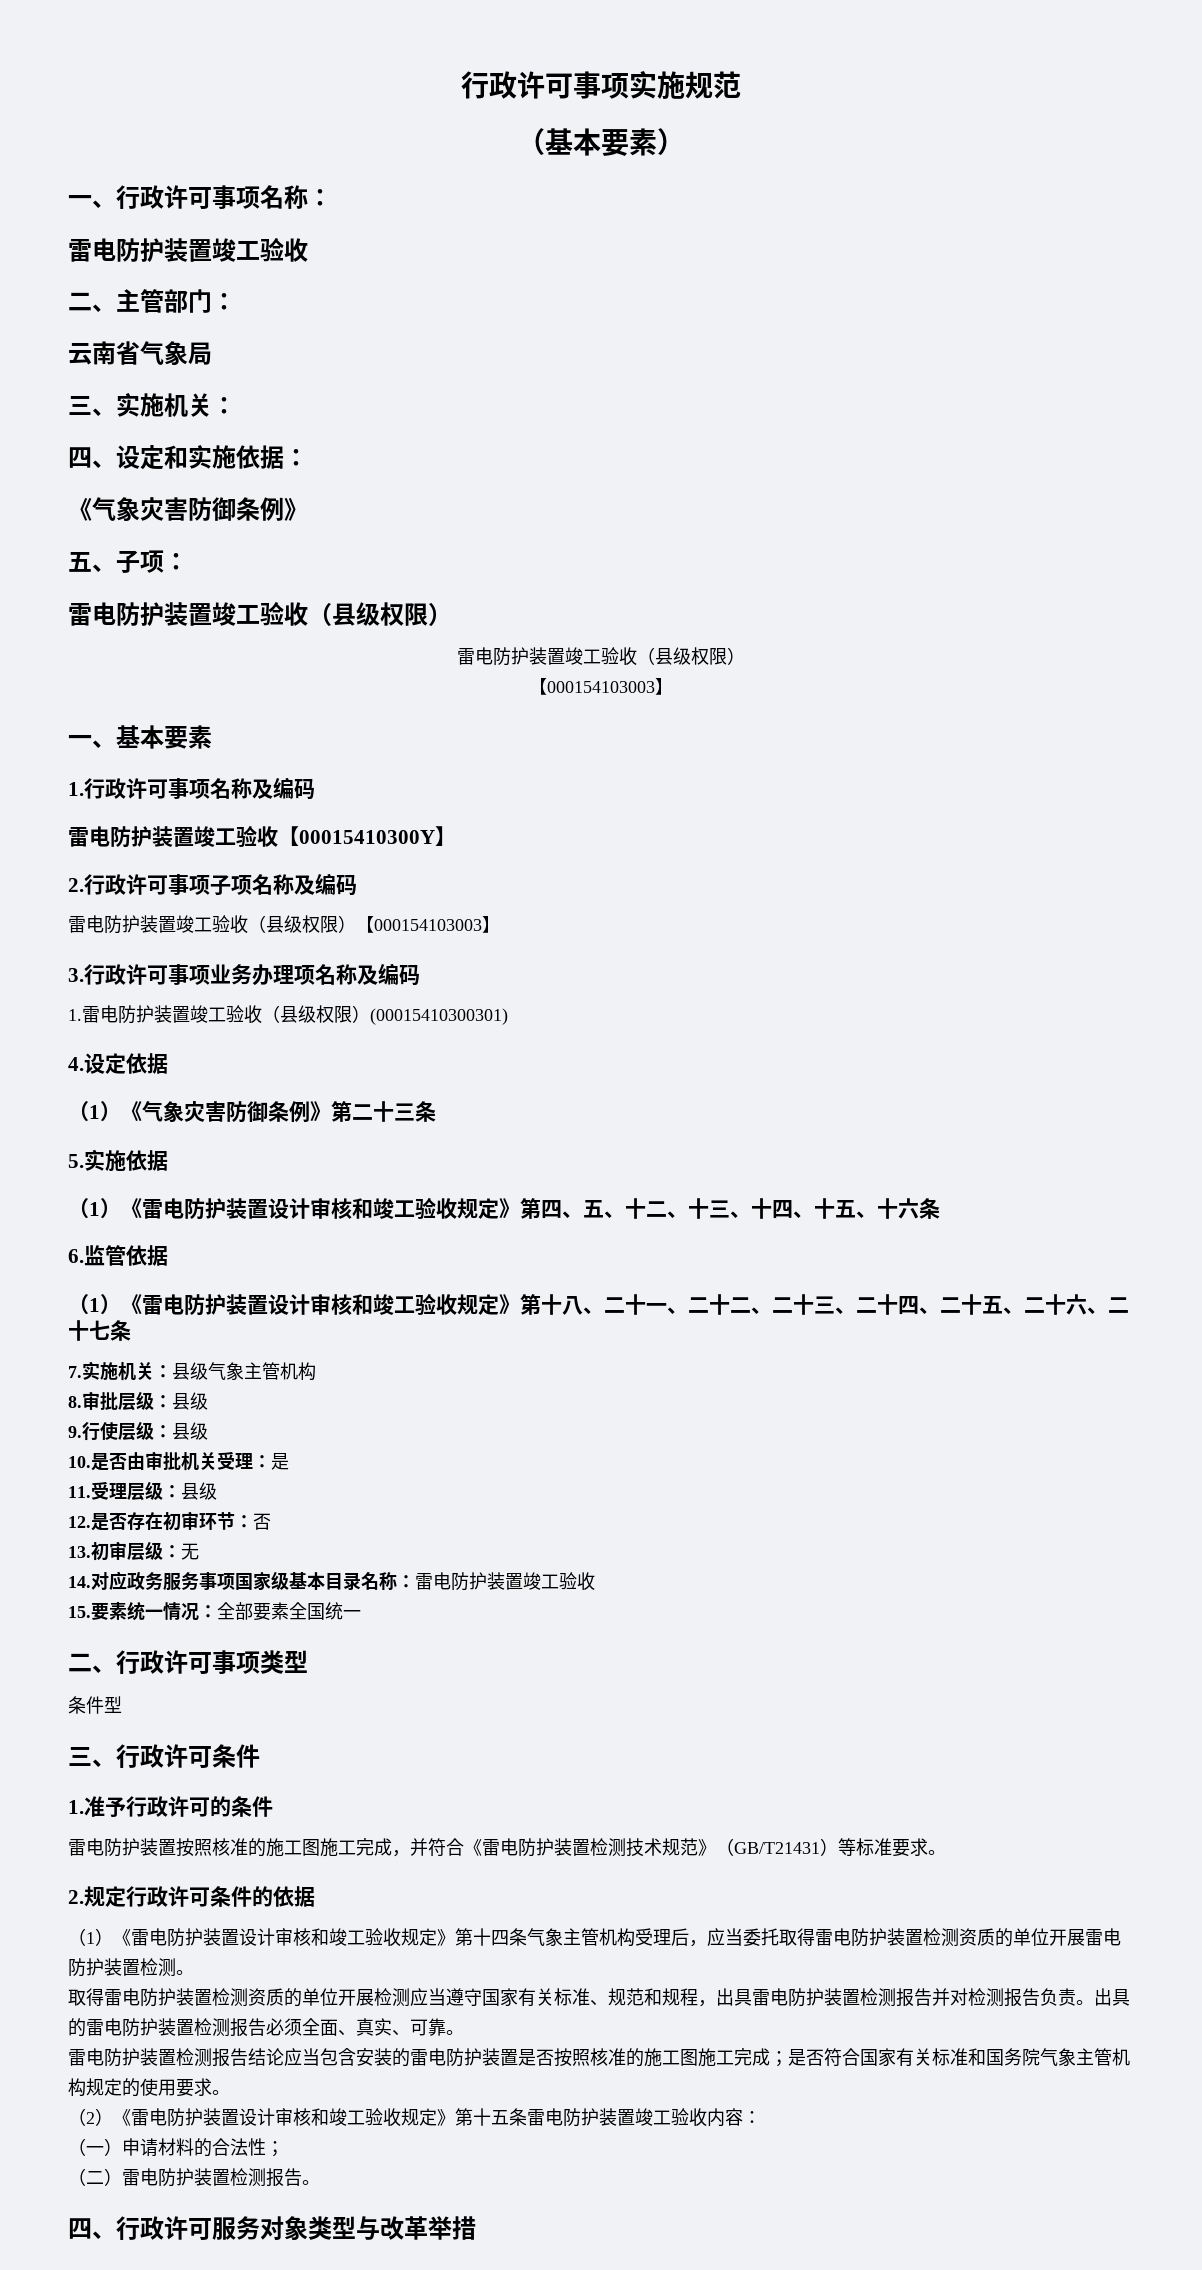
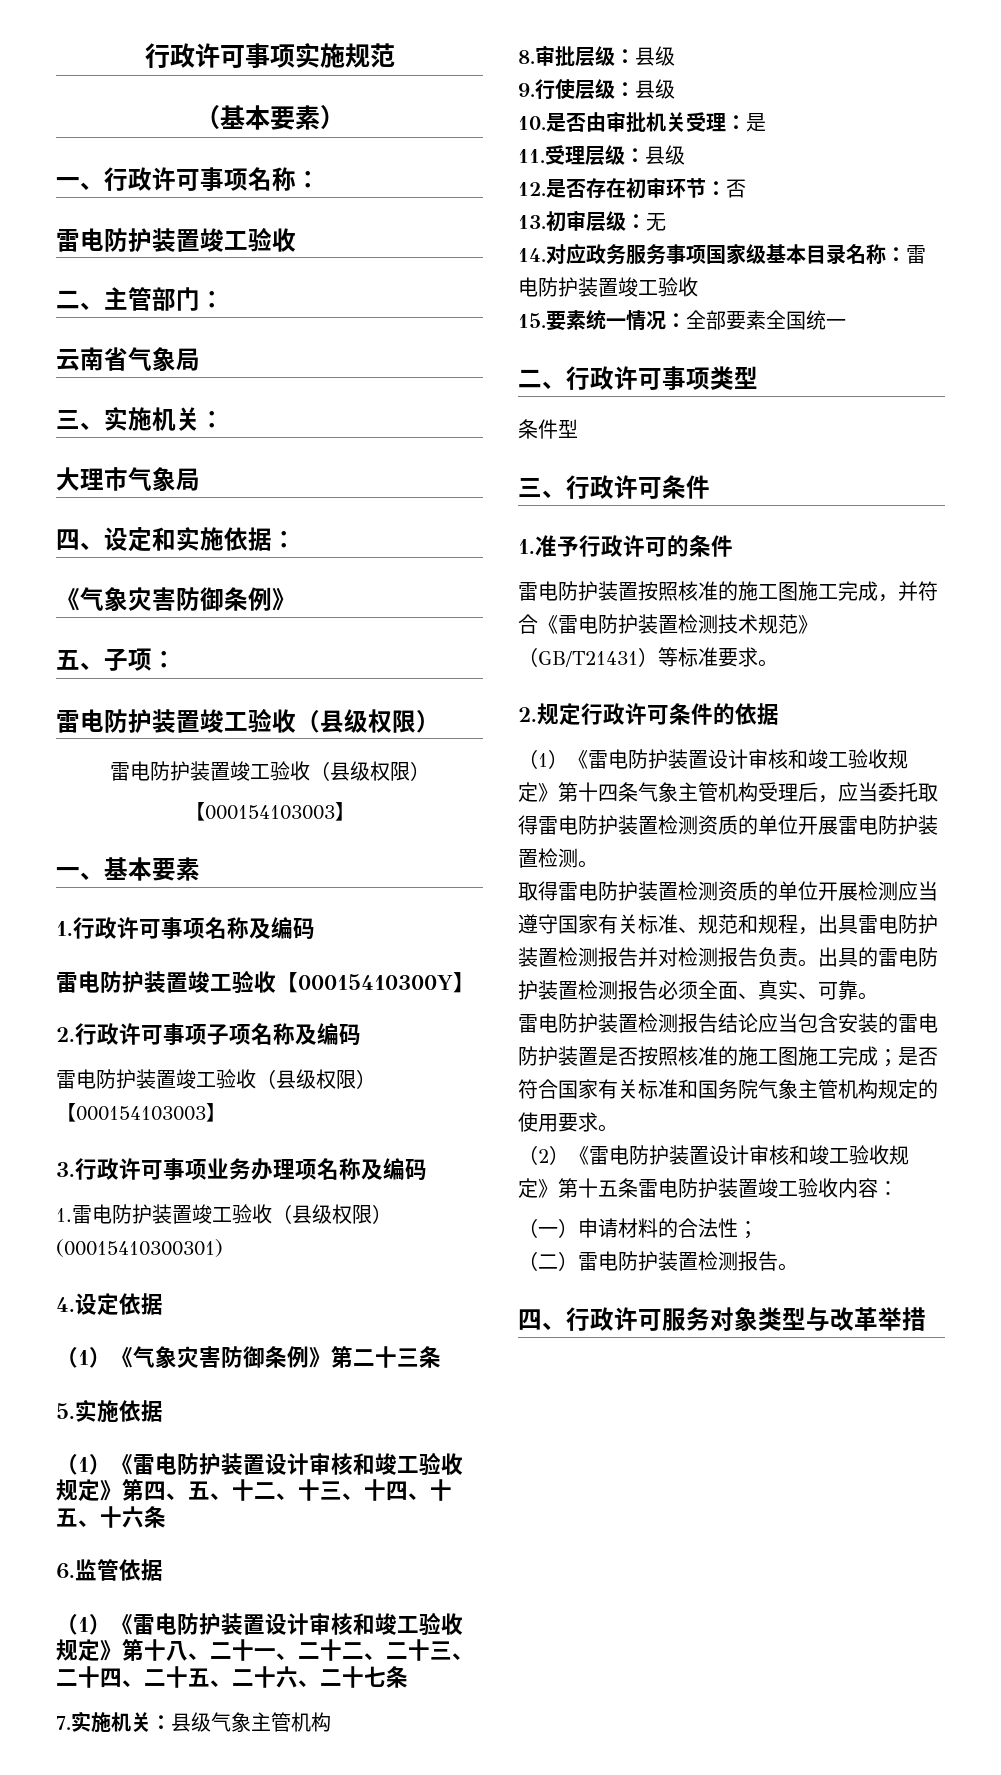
+ 大理市气象局

